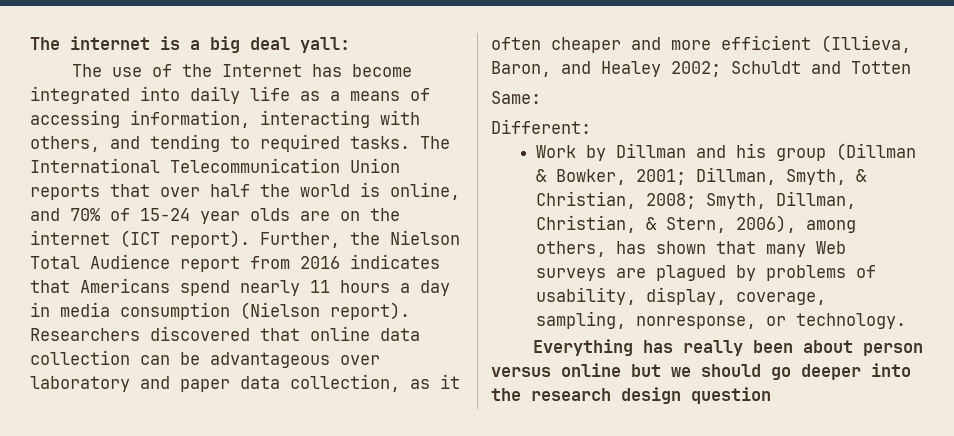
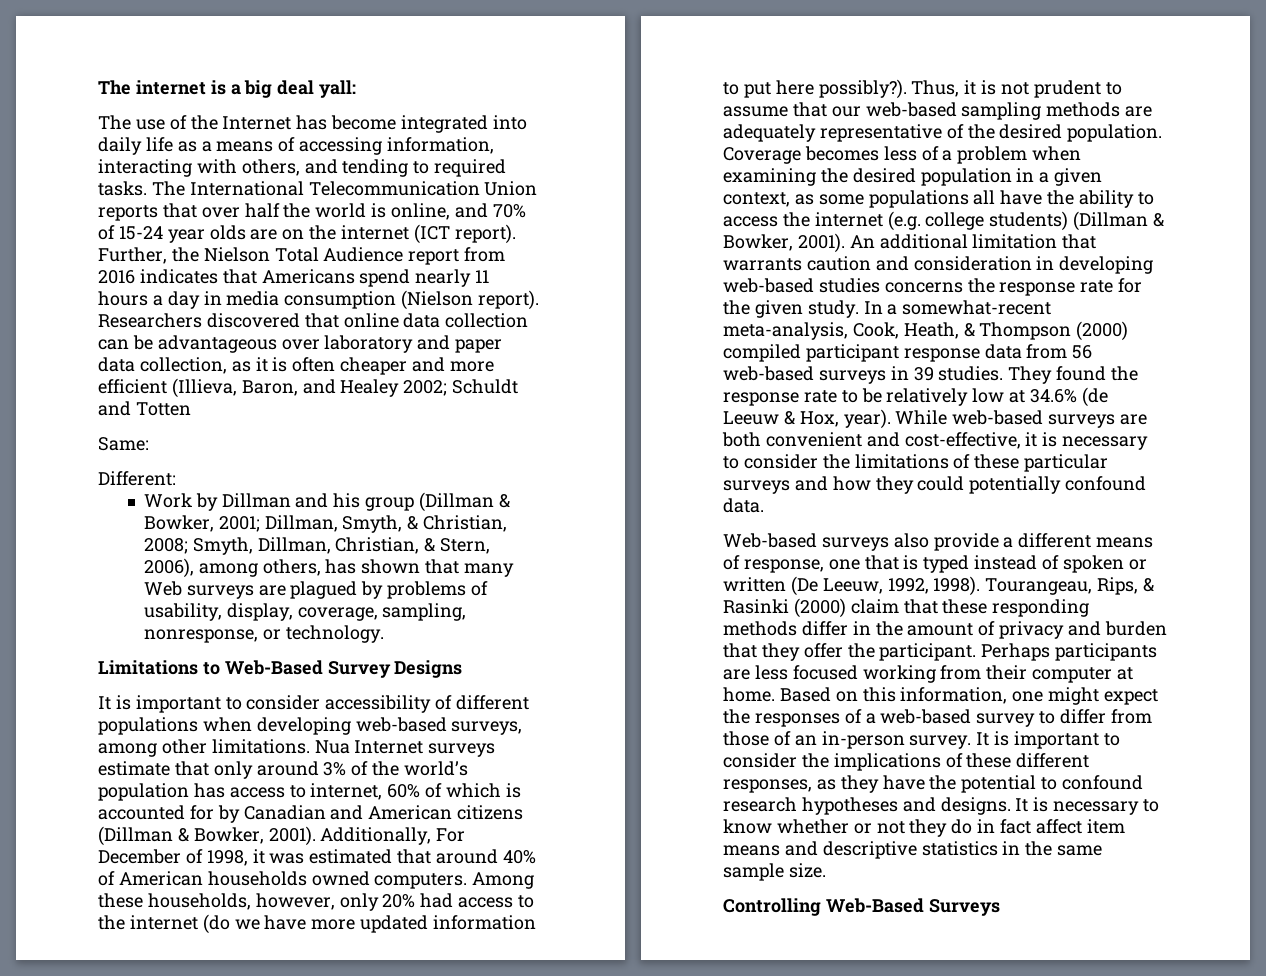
- Researchers discovered that online data collection can be advantageous over laboratory and paper data collection, as it often cheaper and more efficient (Illieva, Baron, and Healey 2002; Schuldt and Totten
+ Researchers discovered that online data collection can be advantageous over laboratory and paper data collection, as it is often cheaper and more efficient (Illieva, Baron, and Healey 2002; Schuldt and Totten
- Everything has really been about person versus online but we should go deeper into the research design question
+ Limitations to Web-Based Survey Designs
+ It is important to consider accessibility of different populations when developing web-based surveys, among other limitations. Nua Internet surveys estimate that only around 3% of the world’s population has access to internet, 60% of which is accounted for by Canadian and American citizens (Dillman & Bowker, 2001). Additionally, For December of 1998, it was estimated that around 40% of American households owned computers. Among these households, however, only 20% had access to the internet (do we have more updated information to put here possibly?). Thus, it is not prudent to assume that our web-based sampling methods are adequately representative of the desired population. Coverage becomes less of a problem when examining the desired population in a given context, as some populations all have the ability to access the internet (e.g. college students) (Dillman & Bowker, 2001). An additional limitation that warrants caution and consideration in developing web-based studies concerns the response rate for the given study. In a somewhat-recent meta-analysis, Cook, Heath, & Thompson (2000) compiled participant response data from 56 web-based surveys in 39 studies. They found the response rate to be relatively low at 34.6% (de Leeuw & Hox, year). While web-based surveys are both convenient and cost-effective, it is necessary to consider the limitations of these particular surveys and how they could potentially confound data.
+ Web-based surveys also provide a different means of response, one that is typed instead of spoken or written (De Leeuw, 1992, 1998). Tourangeau, Rips, & Rasinki (2000) claim that these responding methods differ in the amount of privacy and burden that they offer the participant. Perhaps participants are less focused working from their computer at home. Based on this information, one might expect the responses of a web-based survey to differ from those of an in-person survey. It is important to consider the implications of these different responses, as they have the potential to confound research hypotheses and designs. It is necessary to know whether or not they do in fact affect item means and descriptive statistics in the same sample size.
+ Controlling Web-Based Surveys

